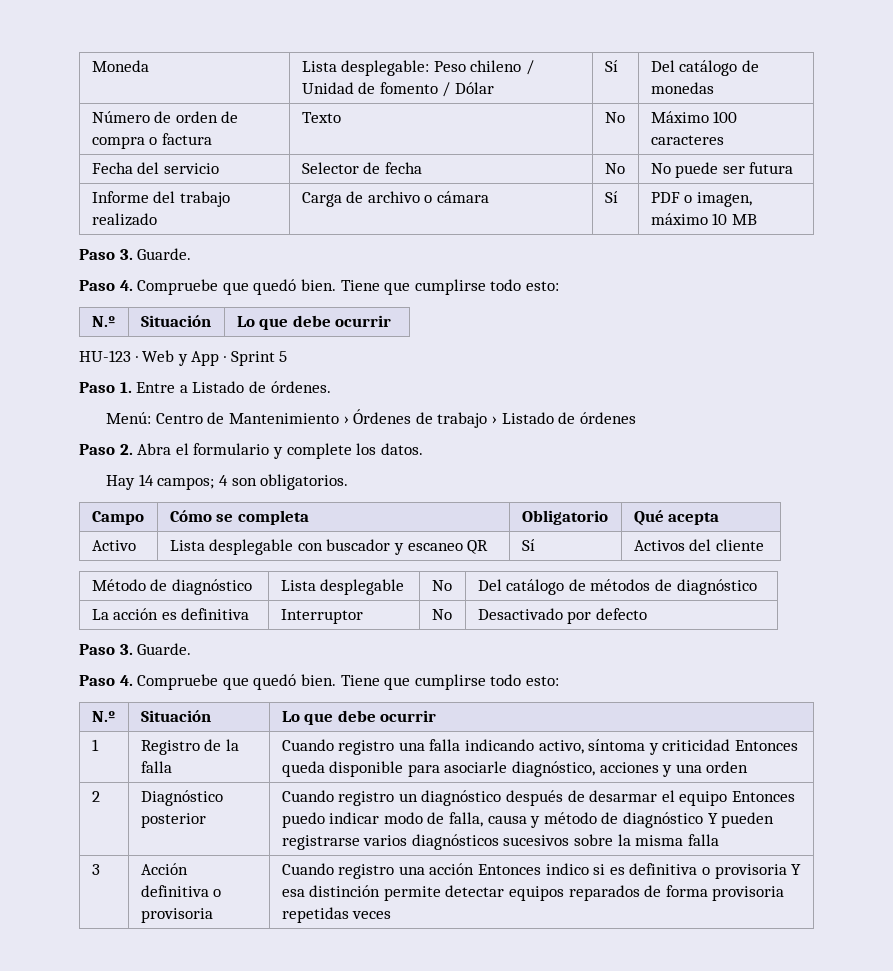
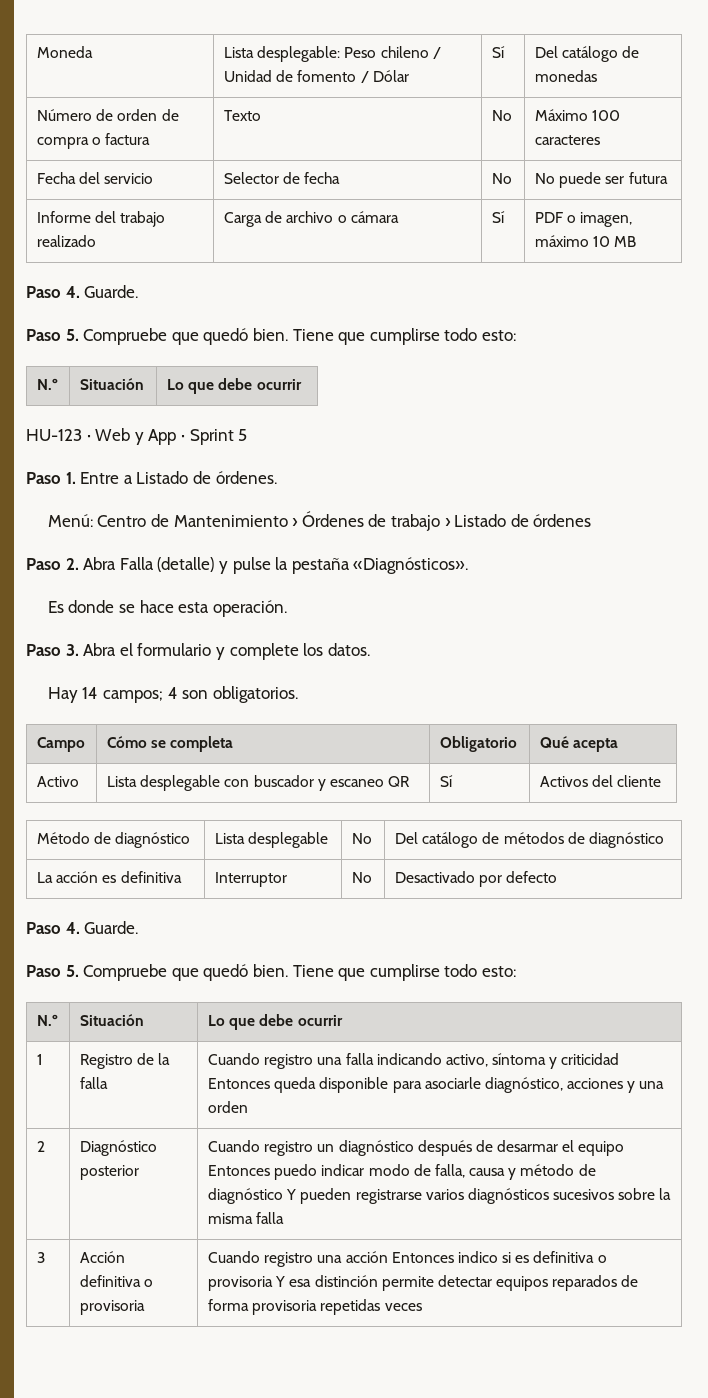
  Informe del trabajo realizado | Carga de archivo o cámara | Sí | PDF o imagen, máximo 10 MB
- Paso 3. Guarde.
- Paso 4. Compruebe que quedó bien.
+ Paso 4. Guarde.
+ Paso 5. Compruebe que quedó bien.
- Paso 2. Abra el formulario y complete los datos.
+ Paso 2. Abra Falla (detalle) y pulse la pestaña «Diagnósticos».
+ Es donde se hace esta operación.
+ Paso 3. Abra el formulario y complete los datos.
  La acción es definitiva | Interruptor | No | Desactivado por defecto
- Paso 3. Guarde.
- Paso 4. Compruebe que quedó bien.
+ Paso 4. Guarde.
+ Paso 5. Compruebe que quedó bien.

